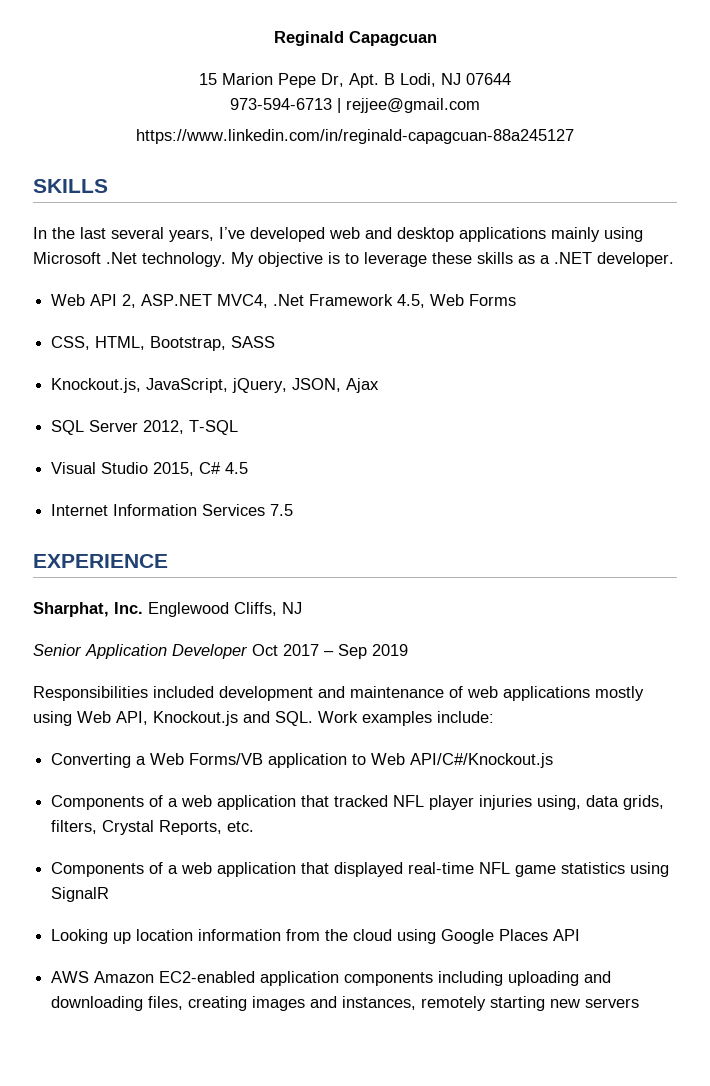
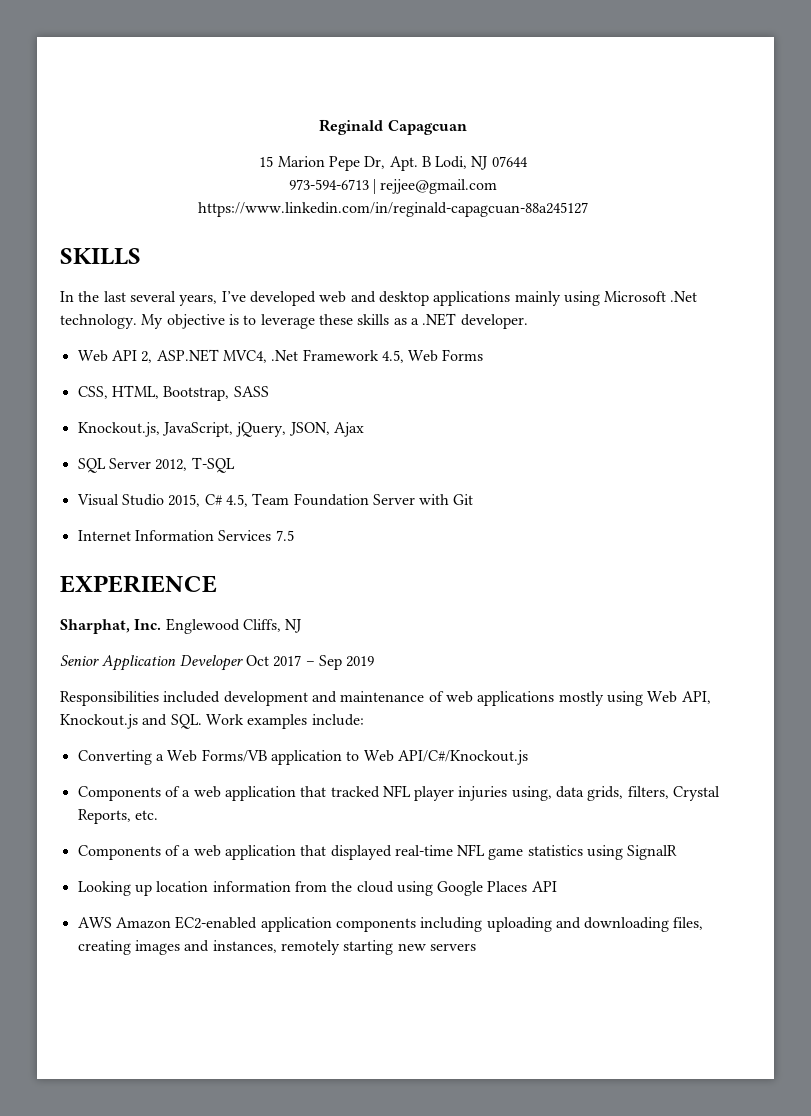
- Visual Studio 2015, C# 4.5
+ Visual Studio 2015, C# 4.5, Team Foundation Server with Git

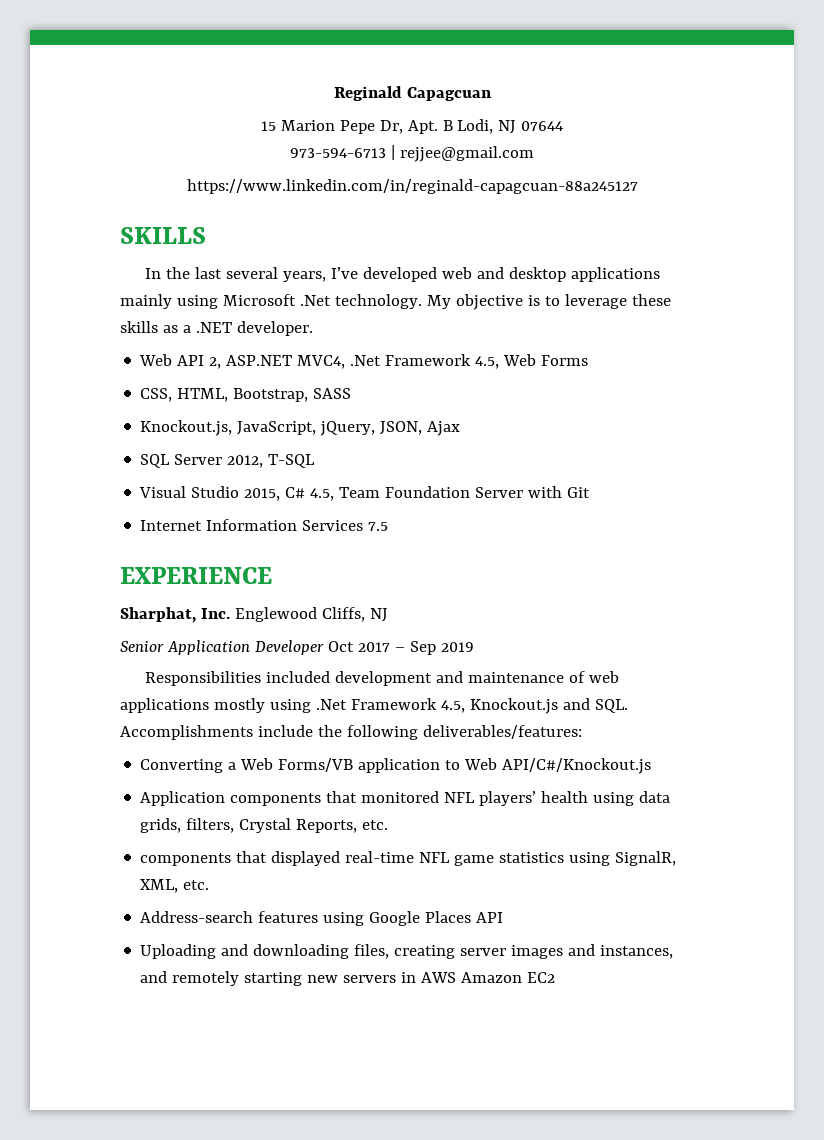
- Responsibilities included development and maintenance of web applications mostly using Web API, Knockout.js and SQL. Work examples include:
+ Responsibilities included development and maintenance of web applications mostly using .Net Framework 4.5, Knockout.js and SQL. Accomplishments include the following deliverables/features:
- Components of a web application that tracked NFL player injuries using, data grids, filters, Crystal Reports, etc.
+ Application components that monitored NFL players’ health using data grids, filters, Crystal Reports, etc.
- Components of a web application that displayed real-time NFL game statistics using SignalR
- Looking up location information from the cloud using Google Places API
- AWS Amazon EC2-enabled application components including uploading and downloading files, creating images and instances, remotely starting new servers
+ components that displayed real-time NFL game statistics using SignalR, XML, etc.
+ Address-search features using Google Places API
+ Uploading and downloading files, creating server images and instances, and remotely starting new servers in AWS Amazon EC2

